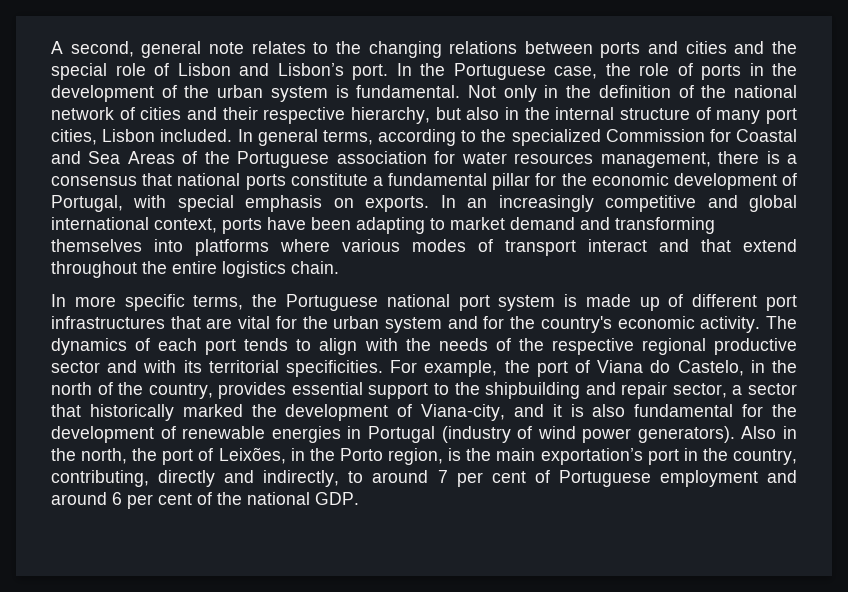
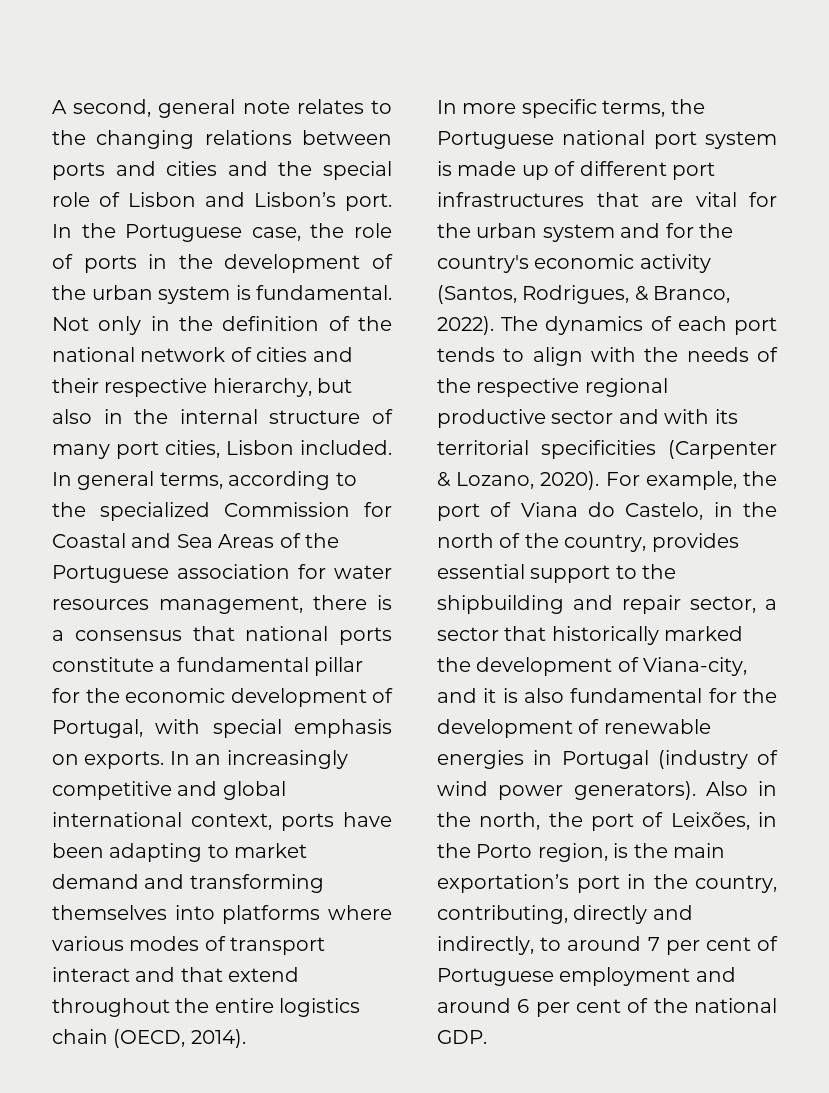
- In an increasingly competitive and global international context, ports have been adapting to market demand and transforming themselves into platforms where various modes of transport interact and that extend throughout the entire logistics chain.
+ In an increasingly competitive and global international context, ports have been adapting to market demand and transforming themselves into platforms where various modes of transport interact and that extend throughout the entire logistics chain (OECD, 2014).
- In more specific terms, the Portuguese national port system is made up of different port infrastructures that are vital for the urban system and for the country's economic activity.
+ In more specific terms, the Portuguese national port system is made up of different port infrastructures that are vital for the urban system and for the country's economic activity (Santos, Rodrigues, & Branco, 2022).
- The dynamics of each port tends to align with the needs of the respective regional productive sector and with its territorial specificities.
+ The dynamics of each port tends to align with the needs of the respective regional productive sector and with its territorial specificities (Carpenter & Lozano, 2020).

